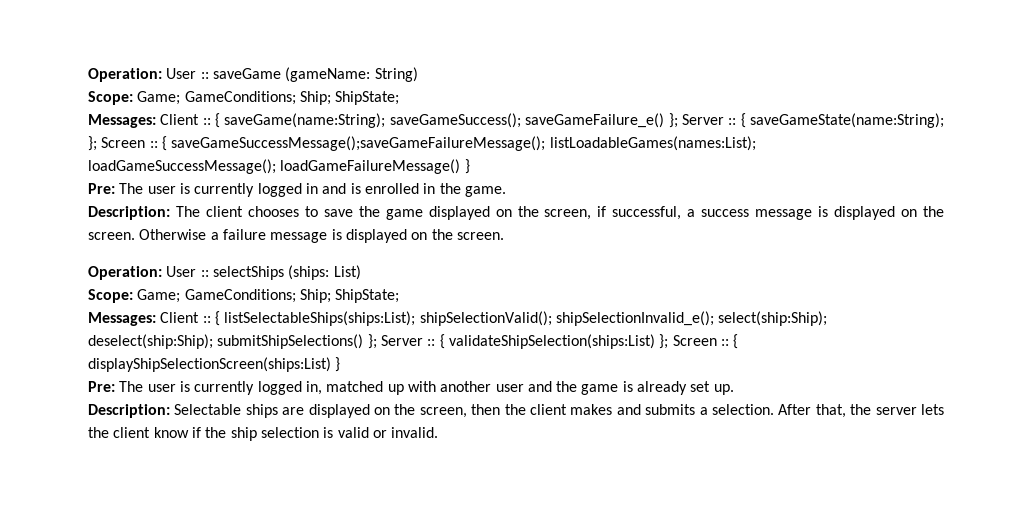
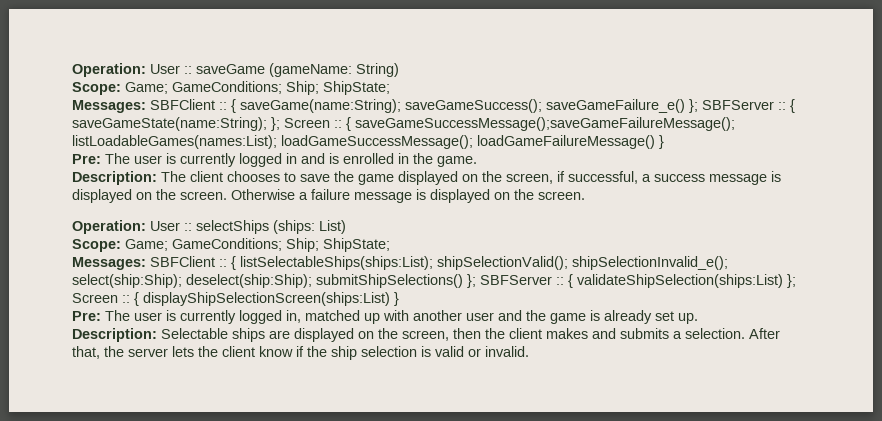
- Messages: Client :: { saveGame(name:String); saveGameSuccess(); saveGameFailure_e() }; Server :: { saveGameState(name:String); }; Screen :: { saveGameSuccessMessage();saveGameFailureMessage(); listLoadableGames(names:List); loadGameSuccessMessage(); loadGameFailureMessage() }
+ Messages: SBFClient :: { saveGame(name:String); saveGameSuccess(); saveGameFailure_e() }; SBFServer :: { saveGameState(name:String); }; Screen :: { saveGameSuccessMessage();saveGameFailureMessage(); listLoadableGames(names:List); loadGameSuccessMessage(); loadGameFailureMessage() }
- Messages: Client :: { listSelectableShips(ships:List); shipSelectionValid(); shipSelectionInvalid_e(); select(ship:Ship); deselect(ship:Ship); submitShipSelections() }; Server :: { validateShipSelection(ships:List) }; Screen :: { displayShipSelectionScreen(ships:List) }
+ Messages: SBFClient :: { listSelectableShips(ships:List); shipSelectionValid(); shipSelectionInvalid_e(); select(ship:Ship); deselect(ship:Ship); submitShipSelections() }; SBFServer :: { validateShipSelection(ships:List) }; Screen :: { displayShipSelectionScreen(ships:List) }

